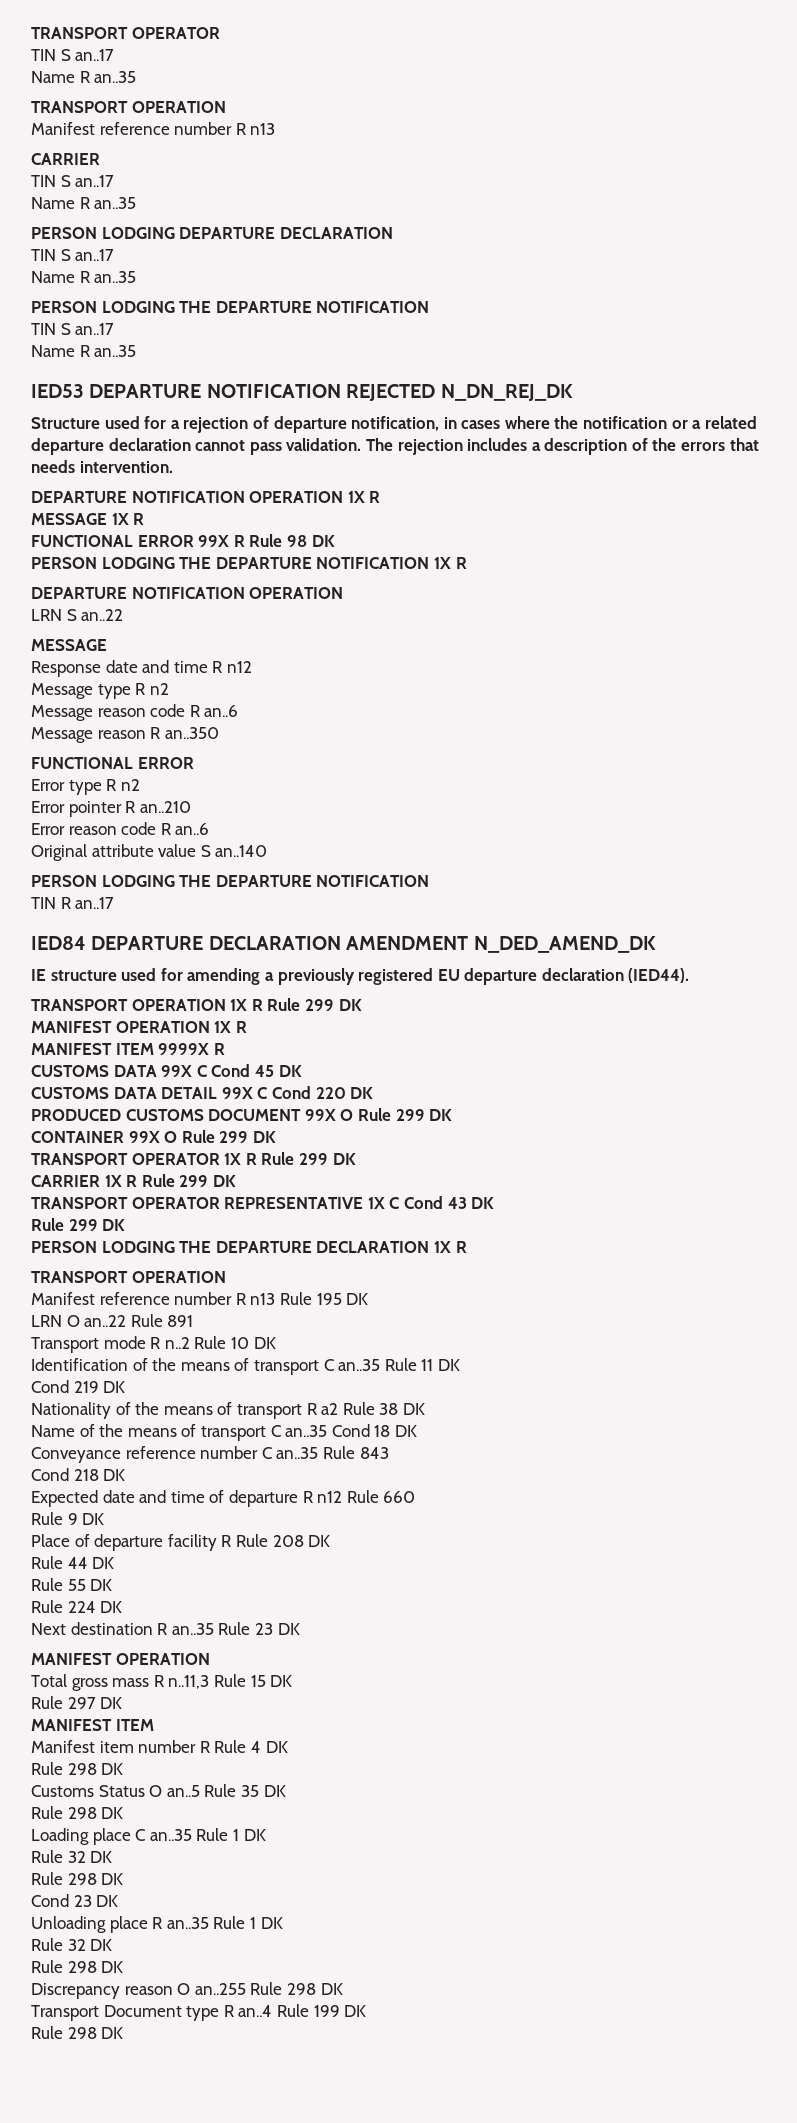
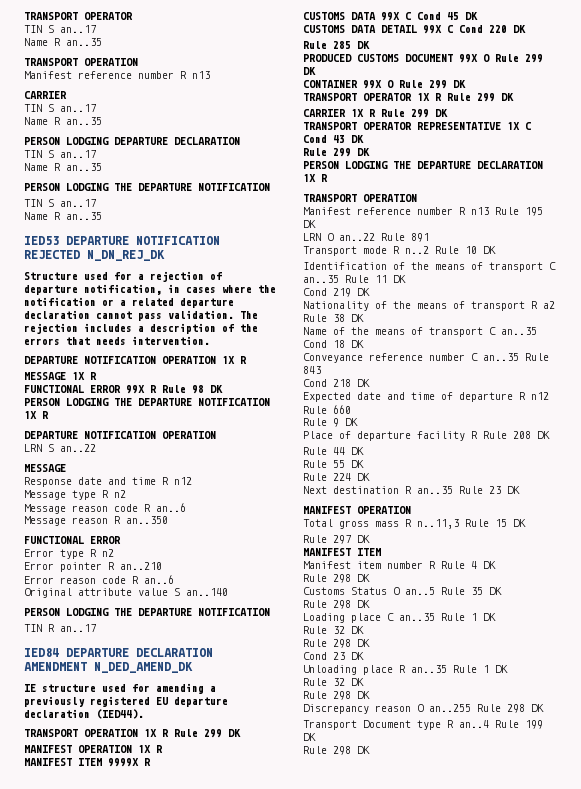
+ Rule 285 DK

